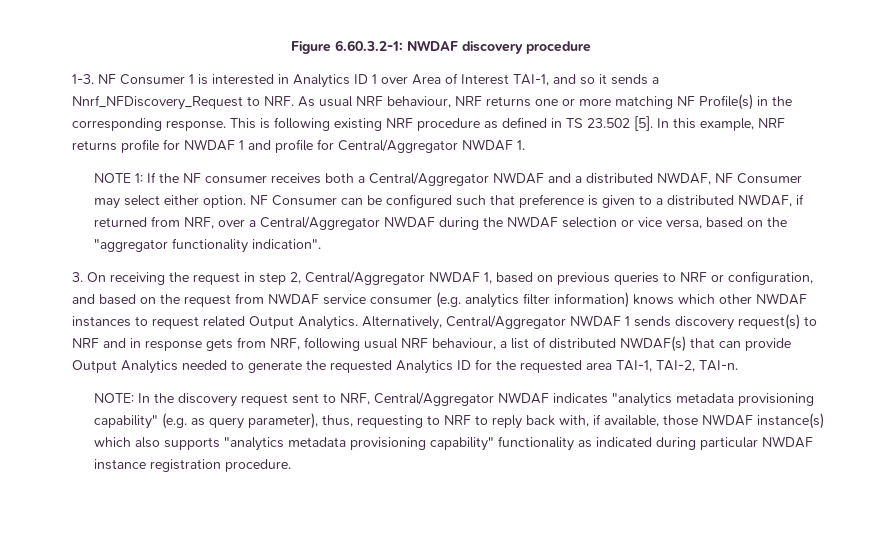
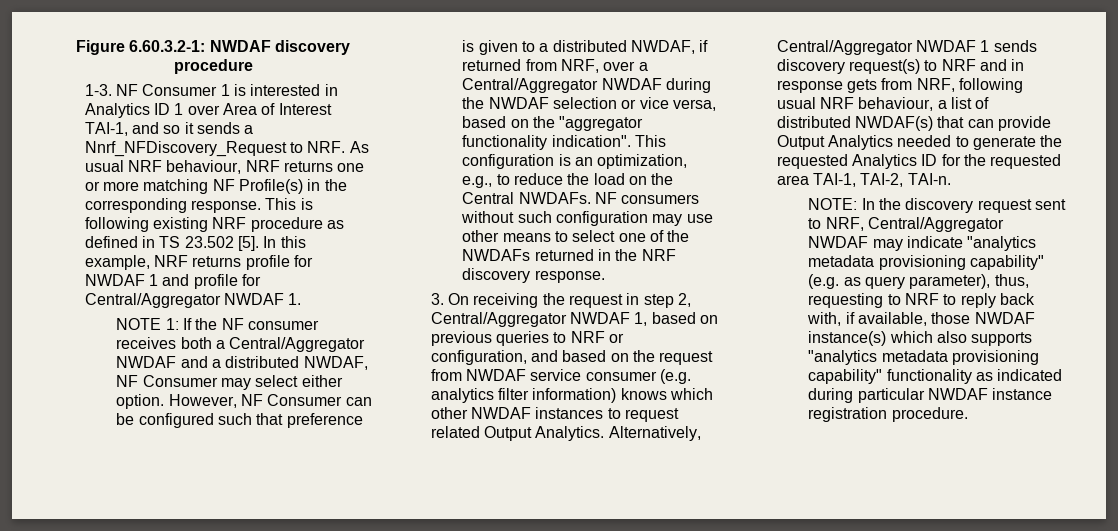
- NF Consumer can be configured such that preference is given to a distributed NWDAF, if returned from NRF, over a Central/Aggregator NWDAF during the NWDAF selection or vice versa, based on the "aggregator functionality indication".
+ However, NF Consumer can be configured such that preference is given to a distributed NWDAF, if returned from NRF, over a Central/Aggregator NWDAF during the NWDAF selection or vice versa, based on the "aggregator functionality indication". This configuration is an optimization, e.g., to reduce the load on the Central NWDAFs. NF consumers without such configuration may use other means to select one of the NWDAFs returned in the NRF discovery response.
- NOTE: In the discovery request sent to NRF, Central/Aggregator NWDAF indicates "analytics metadata provisioning capability" (e.g. as query parameter), thus, requesting to NRF to reply back with, if available, those NWDAF instance(s) which also supports "analytics metadata provisioning capability" functionality as indicated during particular NWDAF instance registration procedure.
+ NOTE: In the discovery request sent to NRF, Central/Aggregator NWDAF may indicate "analytics metadata provisioning capability" (e.g. as query parameter), thus, requesting to NRF to reply back with, if available, those NWDAF instance(s) which also supports "analytics metadata provisioning capability" functionality as indicated during particular NWDAF instance registration procedure.

